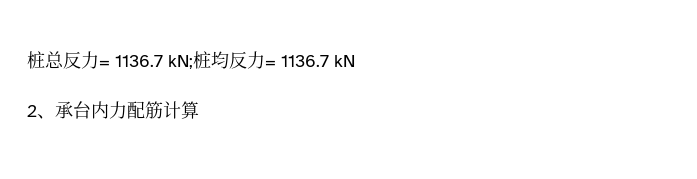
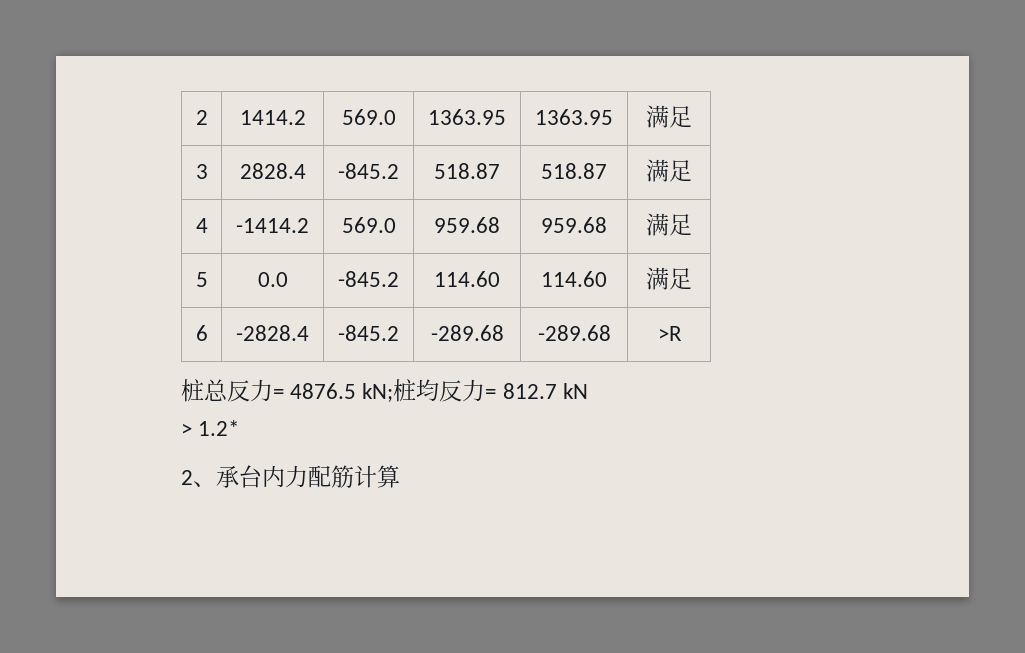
+ 2 | 1414.2 | 569.0 | 1363.95 | 1363.95 | 满足
+ 3 | 2828.4 | -845.2 | 518.87 | 518.87 | 满足
+ 4 | -1414.2 | 569.0 | 959.68 | 959.68 | 满足
+ 5 | 0.0 | -845.2 | 114.60 | 114.60 | 满足
+ 6 | -2828.4 | -845.2 | -289.68 | -289.68 | >R
- 桩总反力= 1136.7 kN;桩均反力= 1136.7 kN
+ 桩总反力= 4876.5 kN;桩均反力= 812.7 kN
+ > 1.2*

